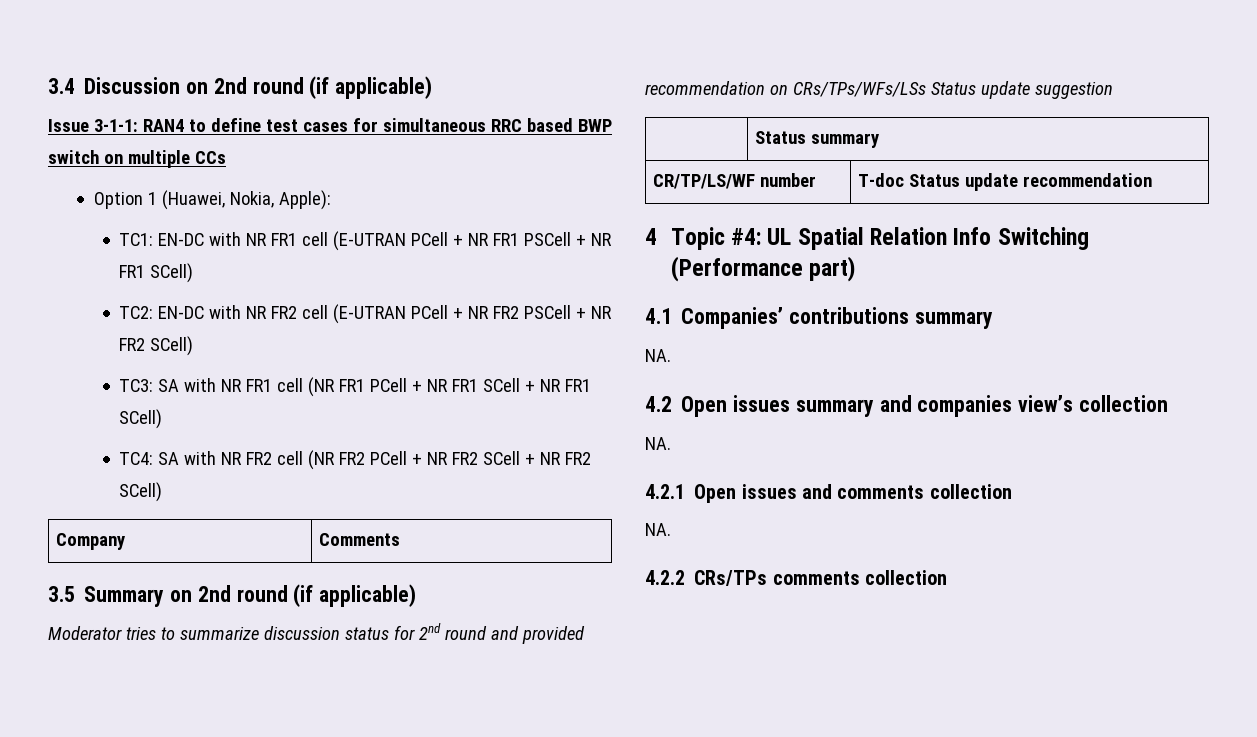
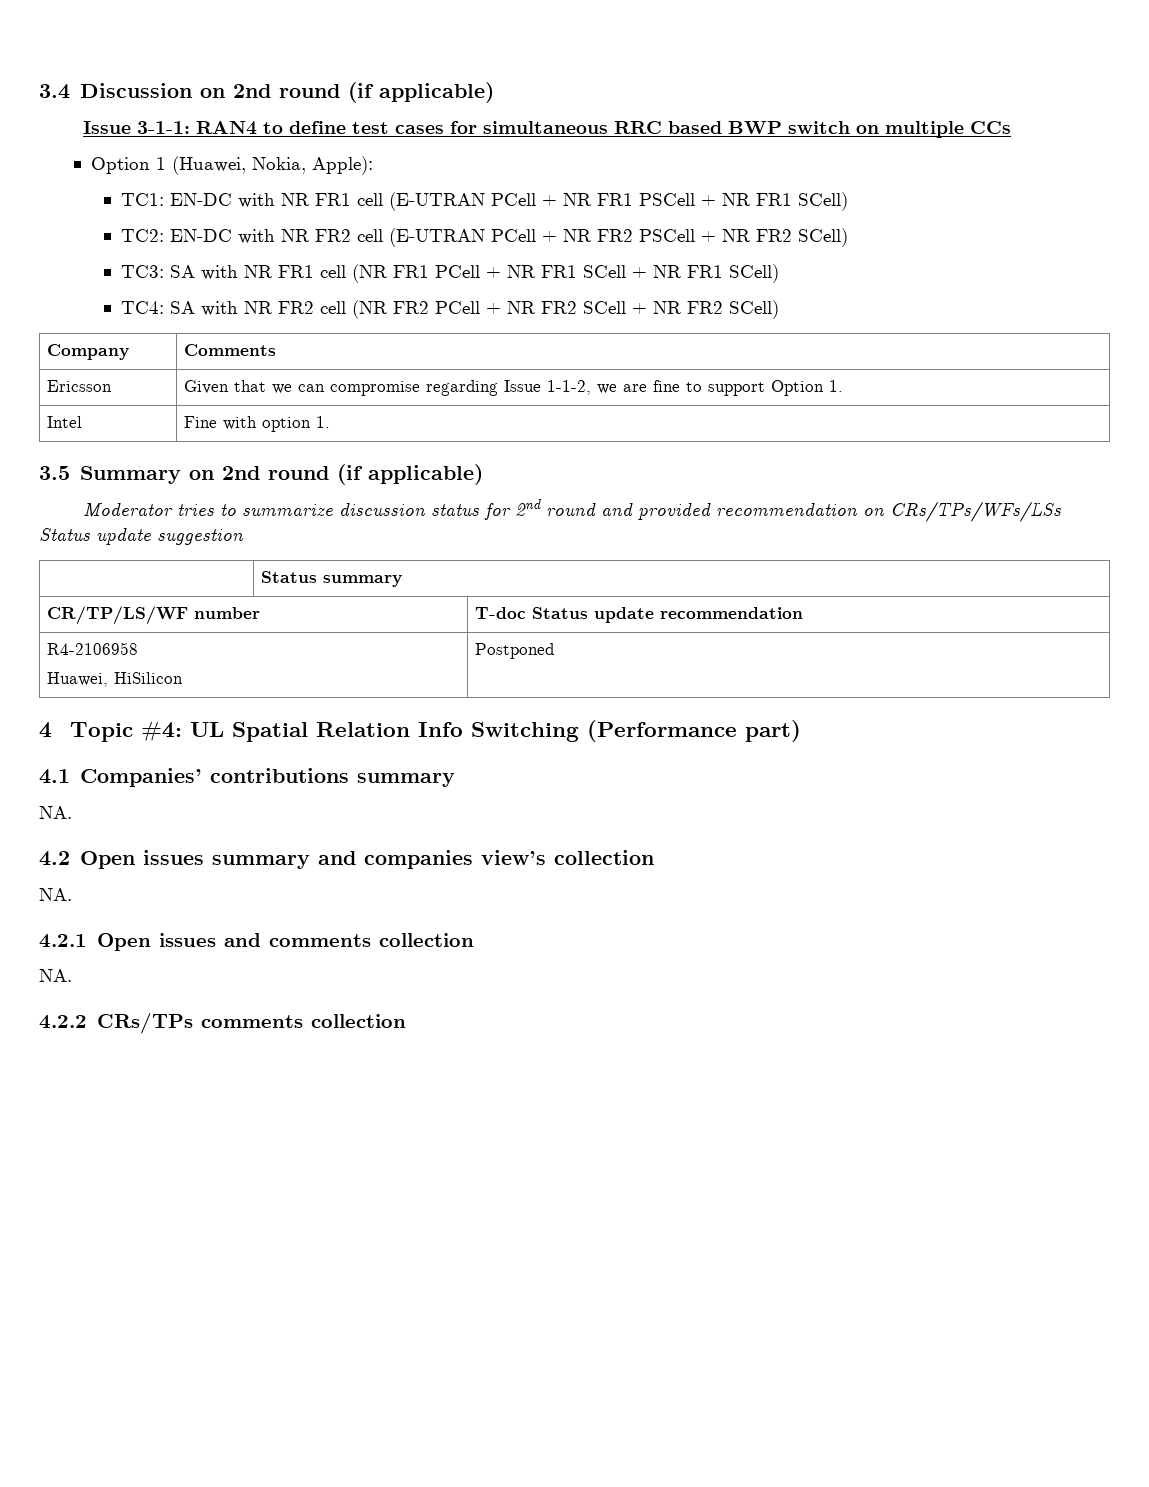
+ Ericsson | Given that we can compromise regarding Issue 1-1-2, we are fine to support Option 1.
+ Intel | Fine with option 1.
+ R4-2106958
+ Huawei, HiSilicon | Postponed

